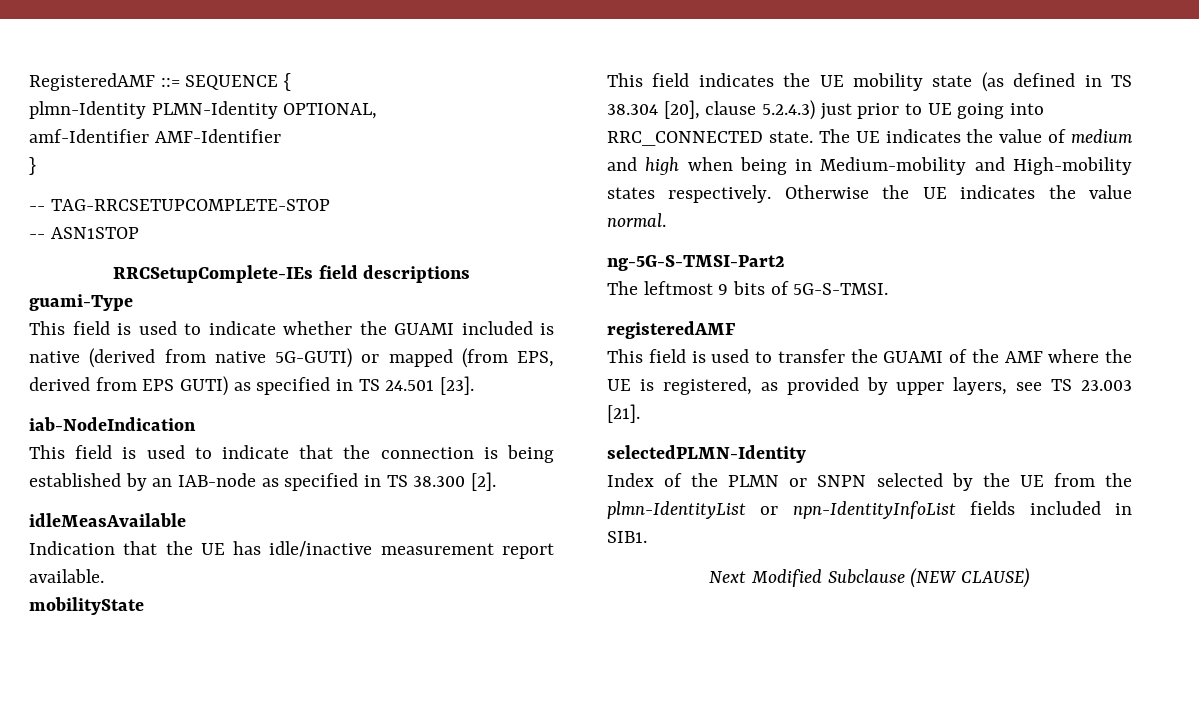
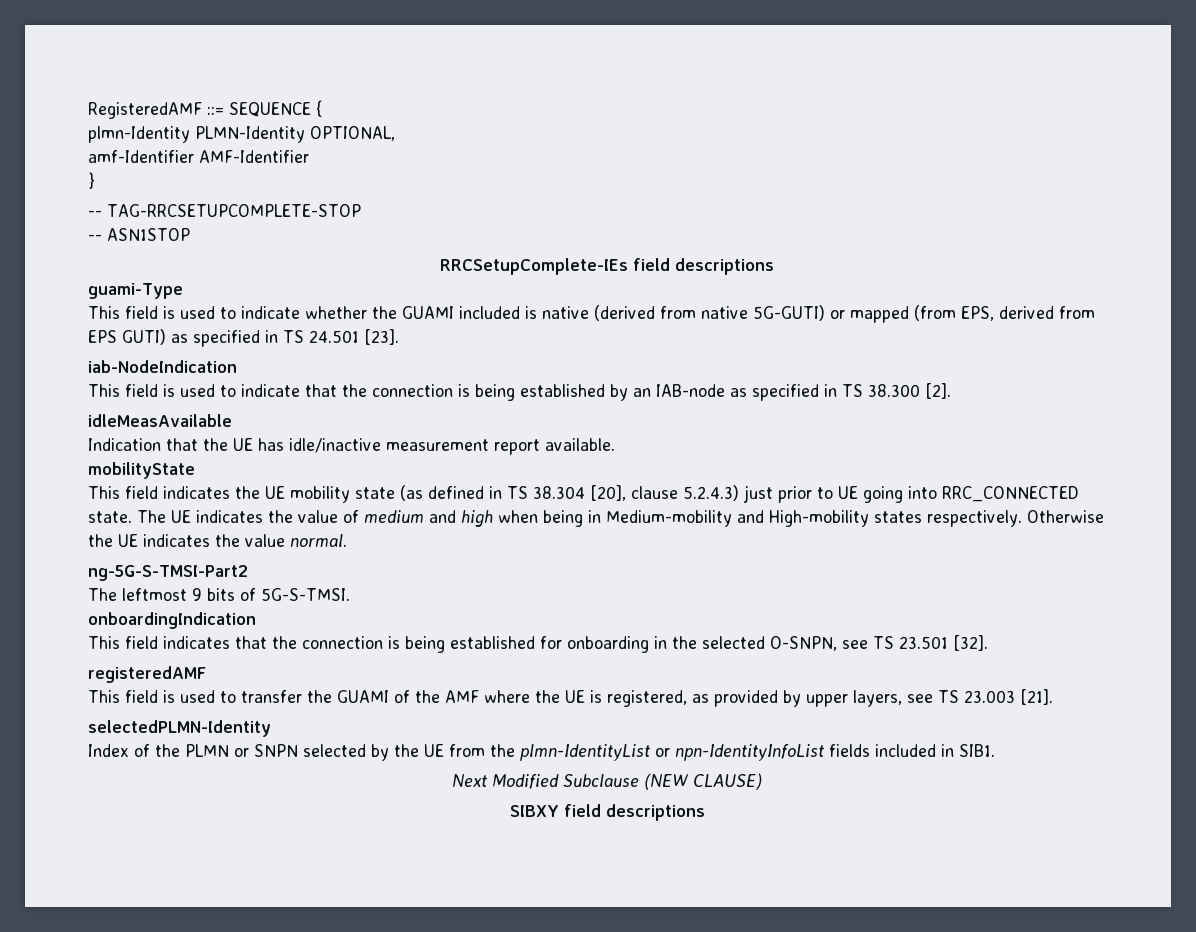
+ onboardingIndication
+ This field indicates that the connection is being established for onboarding in the selected O-SNPN, see TS 23.501 [32].
+ SIBXY field descriptions

